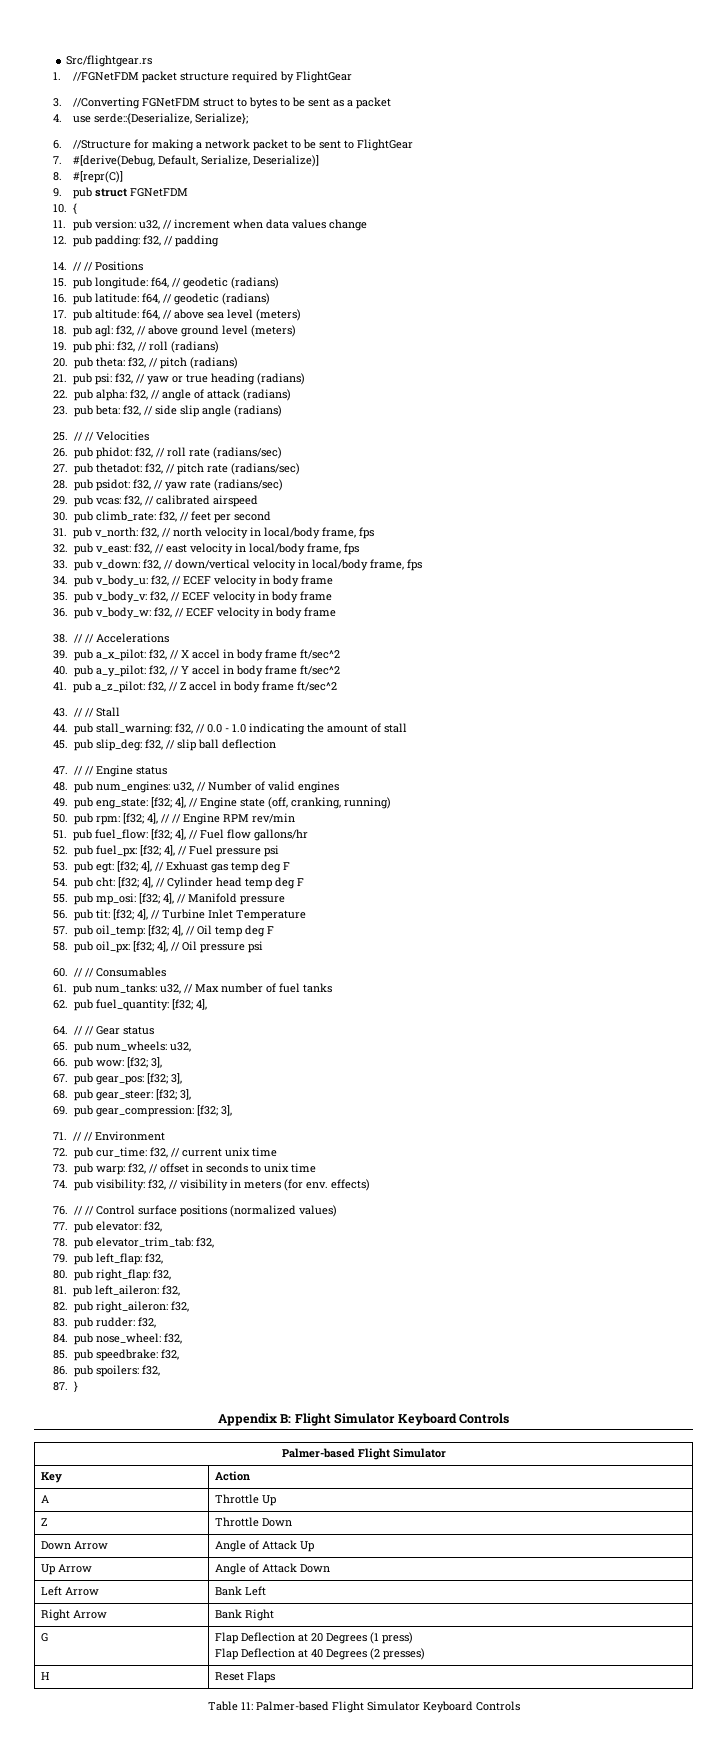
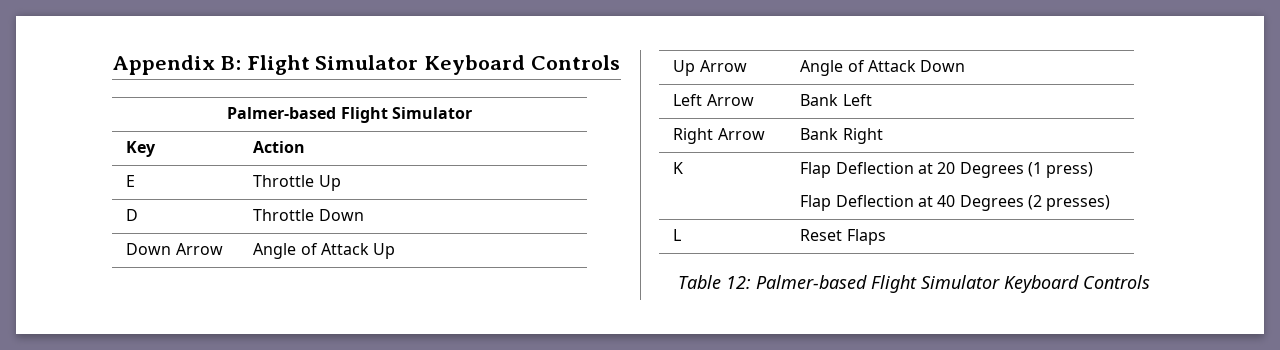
- Src/flightgear.rs
- 1. //FGNetFDM packet structure required by FlightGear
- 3. //Converting FGNetFDM struct to bytes to be sent as a packet
- 4. use serde::{Deserialize, Serialize};
- 6. //Structure for making a network packet to be sent to FlightGear
- 7. #[derive(Debug, Default, Serialize, Deserialize)]
- 8. #[repr(C)]
- 9. pub struct FGNetFDM
- 10. {
- 11. pub version: u32, // increment when data values change
- 12. pub padding: f32, // padding
- 14. // // Positions
- 15. pub longitude: f64, // geodetic (radians)
- 16. pub latitude: f64, // geodetic (radians)
- 17. pub altitude: f64, // above sea level (meters)
- 18. pub agl: f32, // above ground level (meters)
- 19. pub phi: f32, // roll (radians)
- 20. pub theta: f32, // pitch (radians)
- 21. pub psi: f32, // yaw or true heading (radians)
- 22. pub alpha: f32, // angle of attack (radians)
- 23. pub beta: f32, // side slip angle (radians)
- 25. // // Velocities
- 26. pub phidot: f32, // roll rate (radians/sec)
- 27. pub thetadot: f32, // pitch rate (radians/sec)
- 28. pub psidot: f32, // yaw rate (radians/sec)
- 29. pub vcas: f32, // calibrated airspeed
- 30. pub climb_rate: f32, // feet per second
- 31. pub v_north: f32, // north velocity in local/body frame, fps
- 32. pub v_east: f32, // east velocity in local/body frame, fps
- 33. pub v_down: f32, // down/vertical velocity in local/body frame, fps
- 34. pub v_body_u: f32, // ECEF velocity in body frame
- 35. pub v_body_v: f32, // ECEF velocity in body frame
- 36. pub v_body_w: f32, // ECEF velocity in body frame
- 38. // // Accelerations
- 39. pub a_x_pilot: f32, // X accel in body frame ft/sec^2
- 40. pub a_y_pilot: f32, // Y accel in body frame ft/sec^2
- 41. pub a_z_pilot: f32, // Z accel in body frame ft/sec^2
- 43. // // Stall
- 44. pub stall_warning: f32, // 0.0 - 1.0 indicating the amount of stall
- 45. pub slip_deg: f32, // slip ball deflection
- 47. // // Engine status
- 48. pub num_engines: u32, // Number of valid engines
- 49. pub eng_state: [f32; 4], // Engine state (off, cranking, running)
- 50. pub rpm: [f32; 4], // // Engine RPM rev/min
- 51. pub fuel_flow: [f32; 4], // Fuel flow gallons/hr
- 52. pub fuel_px: [f32; 4], // Fuel pressure psi
- 53. pub egt: [f32; 4], // Exhuast gas temp deg F
- 54. pub cht: [f32; 4], // Cylinder head temp deg F
- 55. pub mp_osi: [f32; 4], // Manifold pressure
- 56. pub tit: [f32; 4], // Turbine Inlet Temperature
- 57. pub oil_temp: [f32; 4], // Oil temp deg F
- 58. pub oil_px: [f32; 4], // Oil pressure psi
- 60. // // Consumables
- 61. pub num_tanks: u32, // Max number of fuel tanks
- 62. pub fuel_quantity: [f32; 4],
- 64. // // Gear status
- 65. pub num_wheels: u32,
- 66. pub wow: [f32; 3],
- 67. pub gear_pos: [f32; 3],
- 68. pub gear_steer: [f32; 3],
- 69. pub gear_compression: [f32; 3],
- 71. // // Environment
- 72. pub cur_time: f32, // current unix time
- 73. pub warp: f32, // offset in seconds to unix time
- 74. pub visibility: f32, // visibility in meters (for env. effects)
- 76. // // Control surface positions (normalized values)
- 77. pub elevator: f32,
- 78. pub elevator_trim_tab: f32,
- 79. pub left_flap: f32,
- 80. pub right_flap: f32,
- 81. pub left_aileron: f32,
- 82. pub right_aileron: f32,
- 83. pub rudder: f32,
- 84. pub nose_wheel: f32,
- 85. pub speedbrake: f32,
- 86. pub spoilers: f32,
- 87. }
- A | Throttle Up
+ E | Throttle Up
- Z | Throttle Down
+ D | Throttle Down
- G | Flap Deflection at 20 Degrees (1 press)
+ K | Flap Deflection at 20 Degrees (1 press)
- H | Reset Flaps
+ L | Reset Flaps
- Table 11: Palmer-based Flight Simulator Keyboard Controls
+ Table 12: Palmer-based Flight Simulator Keyboard Controls

